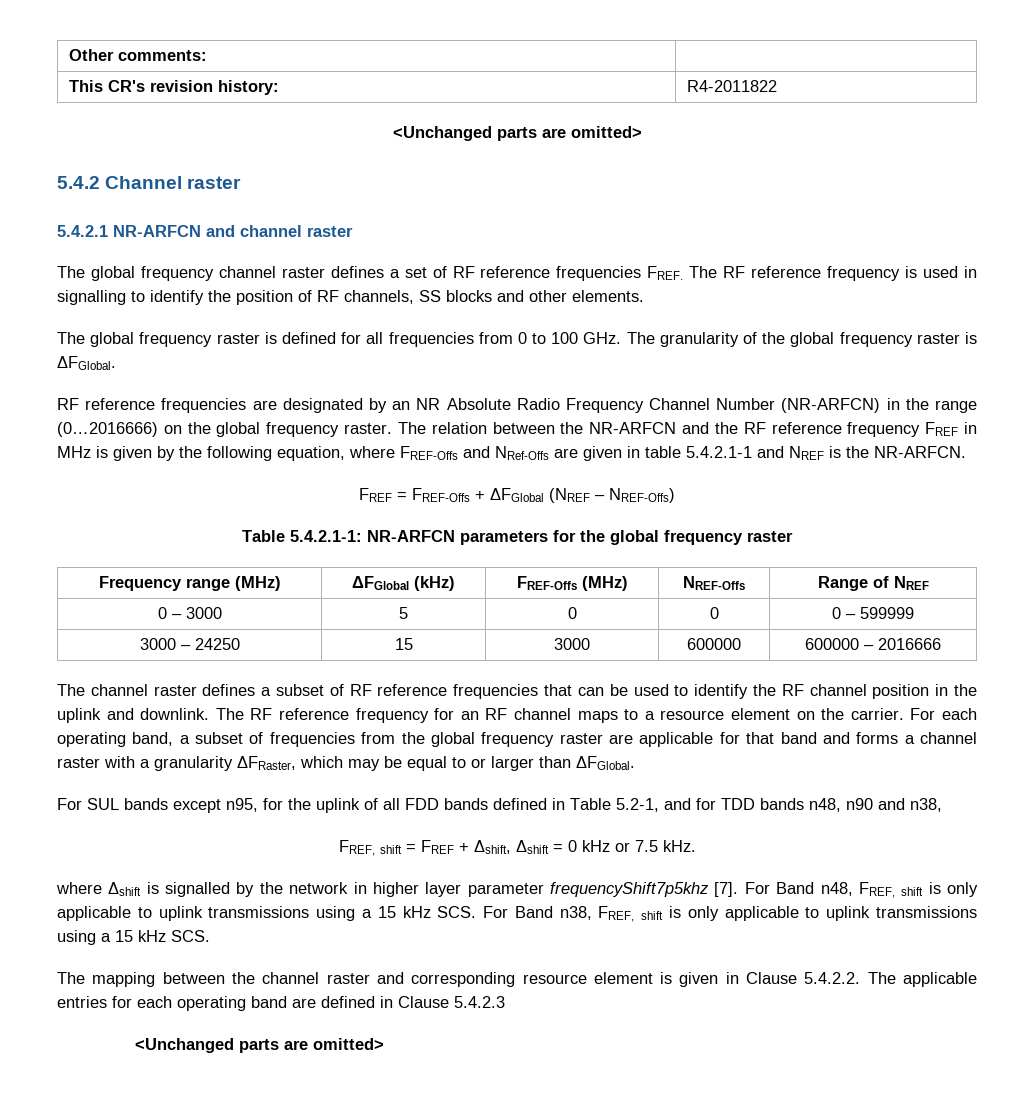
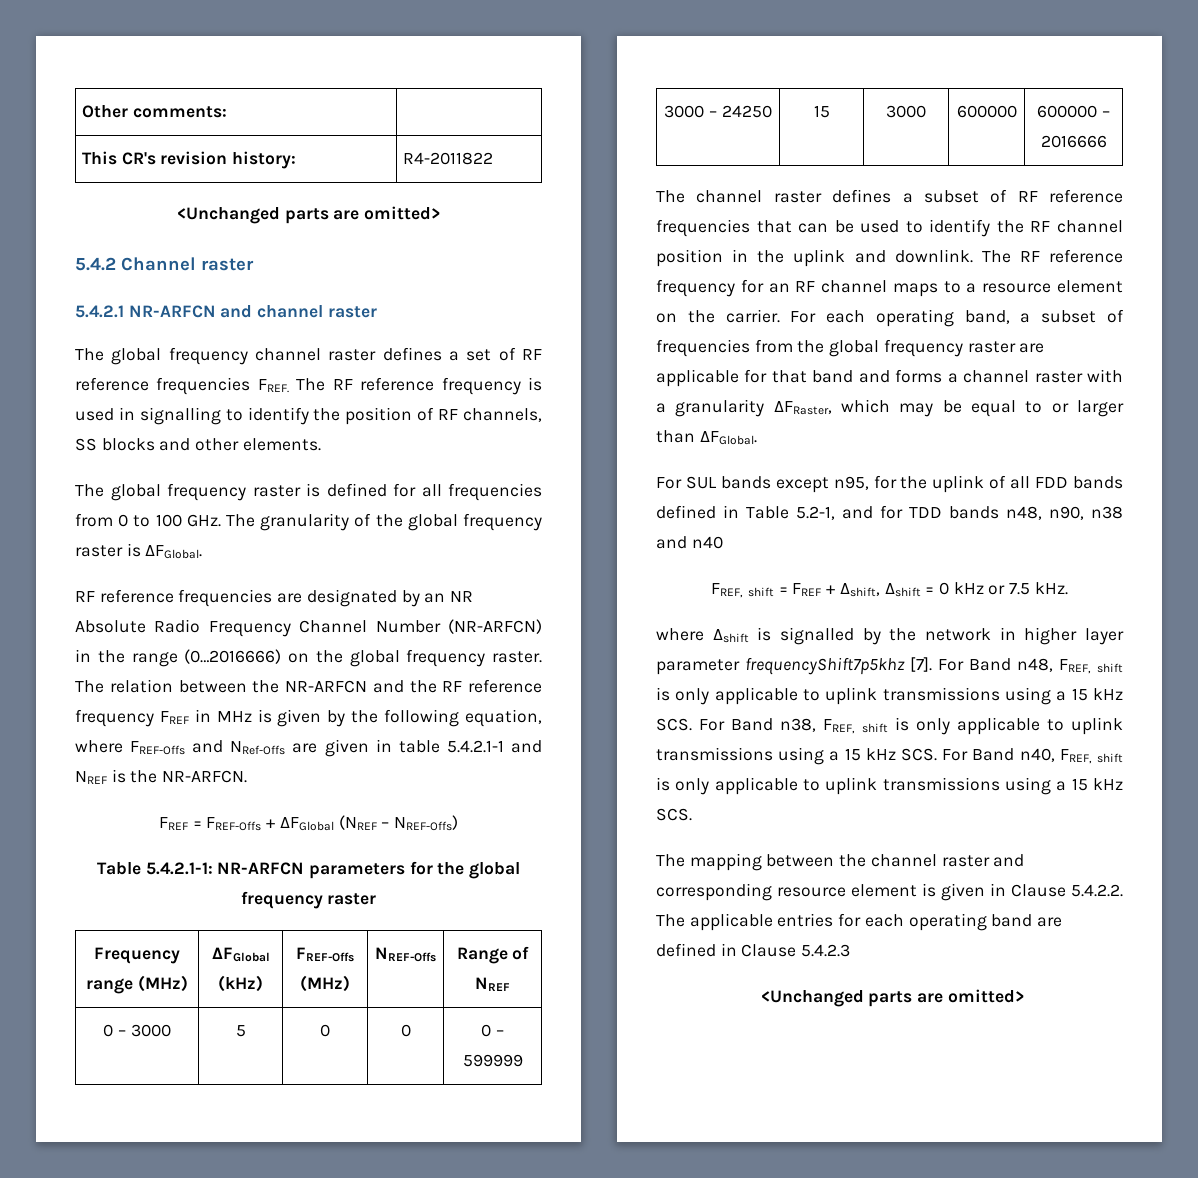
- For SUL bands except n95, for the uplink of all FDD bands defined in Table 5.2-1, and for TDD bands n48, n90 and n38,
+ For SUL bands except n95, for the uplink of all FDD bands defined in Table 5.2-1, and for TDD bands n48, n90, n38 and n40
- For Band n48, FREF, shift is only applicable to uplink transmissions using a 15 kHz SCS. For Band n38, FREF, shift is only applicable to uplink transmissions using a 15 kHz SCS.
+ For Band n48, FREF, shift is only applicable to uplink transmissions using a 15 kHz SCS. For Band n38, FREF, shift is only applicable to uplink transmissions using a 15 kHz SCS. For Band n40, FREF, shift is only applicable to uplink transmissions using a 15 kHz SCS.

